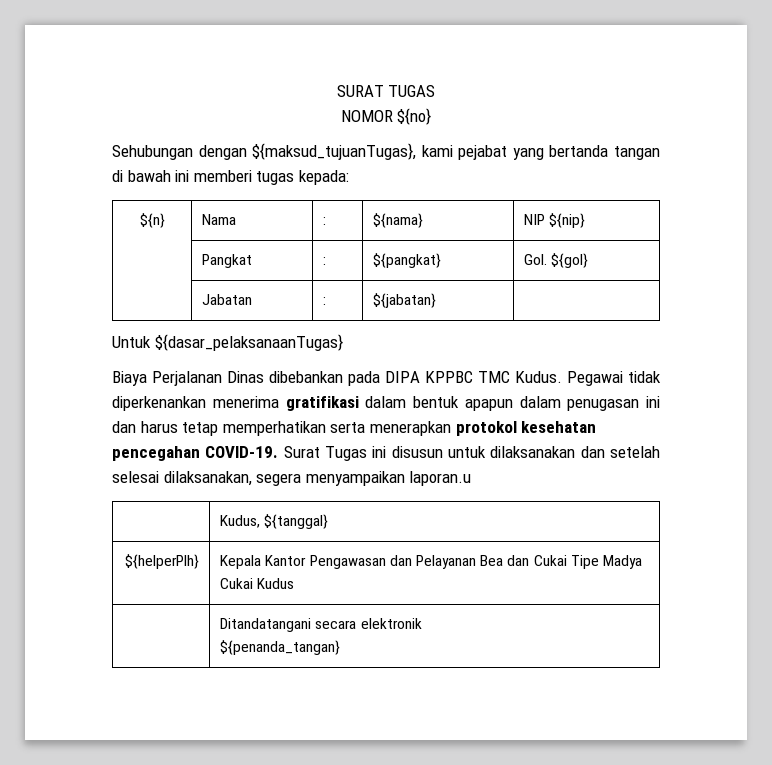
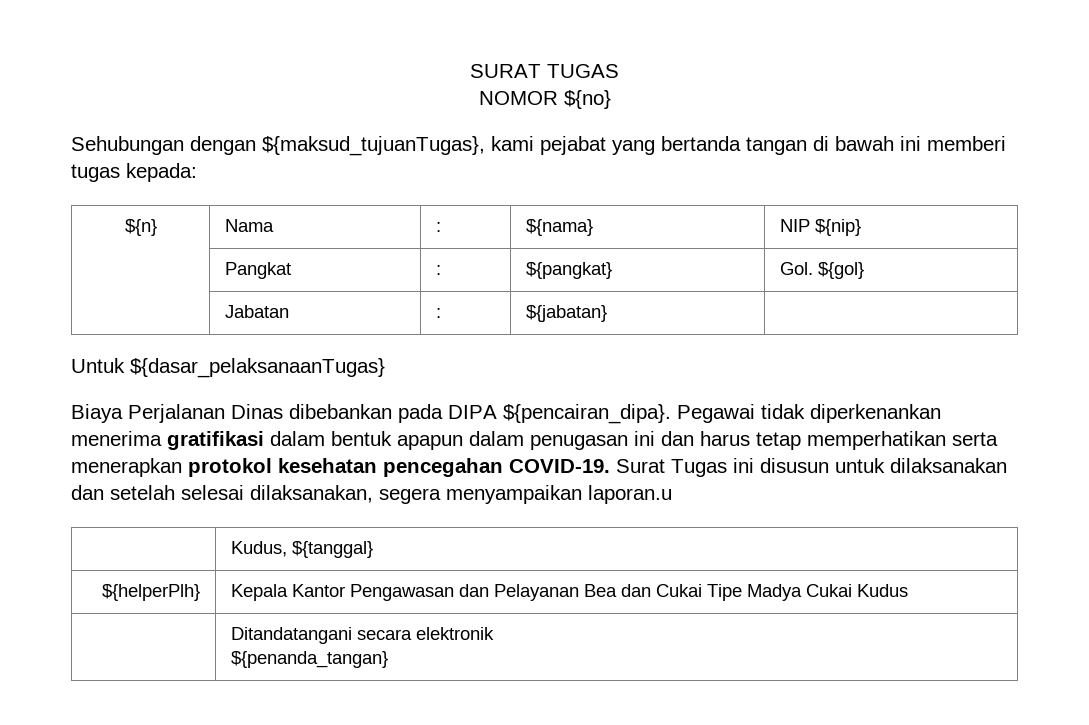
- Biaya Perjalanan Dinas dibebankan pada DIPA KPPBC TMC Kudus.
+ Biaya Perjalanan Dinas dibebankan pada DIPA ${pencairan_dipa}.

